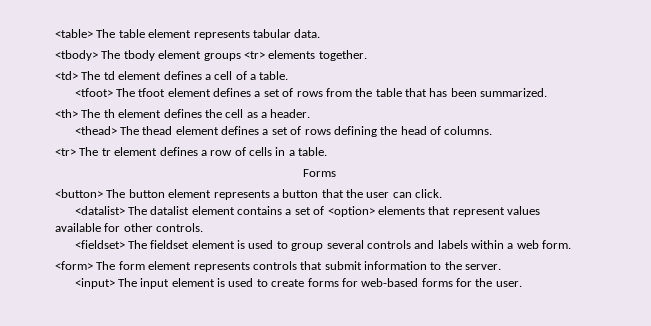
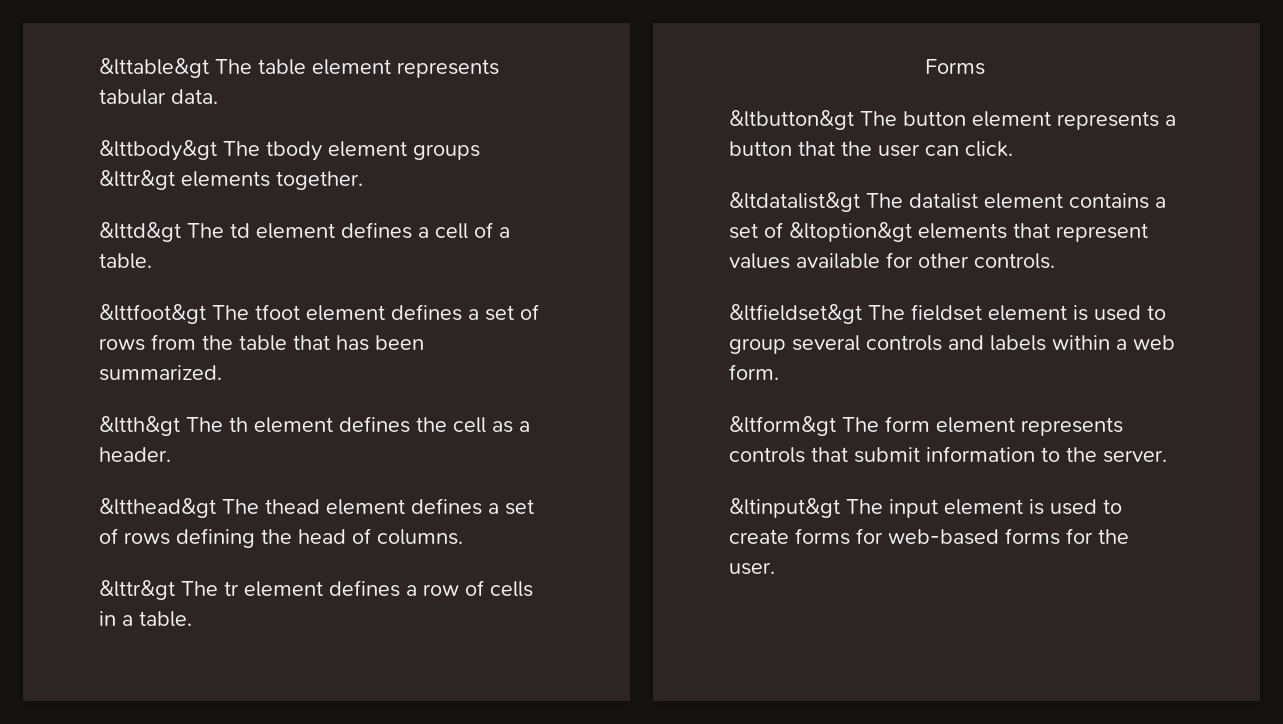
- <table> The table element represents tabular data.
+ &lttable&gt The table element represents tabular data.
- <tbody> The tbody element groups <tr> elements together.
+ &lttbody&gt The tbody element groups &lttr&gt elements together.
- <td> The td element defines a cell of a table.
+ &lttd&gt The td element defines a cell of a table.
- <tfoot> The tfoot element defines a set of rows from the table that has been summarized.
+ &lttfoot&gt The tfoot element defines a set of rows from the table that has been summarized.
- <th> The th element defines the cell as a header.
+ &ltth&gt The th element defines the cell as a header.
- <thead> The thead element defines a set of rows defining the head of columns.
+ &ltthead&gt The thead element defines a set of rows defining the head of columns.
- <tr> The tr element defines a row of cells in a table.
+ &lttr&gt The tr element defines a row of cells in a table.
- <button> The button element represents a button that the user can click.
+ &ltbutton&gt The button element represents a button that the user can click.
- <datalist> The datalist element contains a set of <option> elements that represent values available for other controls.
+ &ltdatalist&gt The datalist element contains a set of &ltoption&gt elements that represent values available for other controls.
- <fieldset> The fieldset element is used to group several controls and labels within a web form.
+ &ltfieldset&gt The fieldset element is used to group several controls and labels within a web form.
- <form> The form element represents controls that submit information to the server.
+ &ltform&gt The form element represents controls that submit information to the server.
- <input> The input element is used to create forms for web-based forms for the user.
+ &ltinput&gt The input element is used to create forms for web-based forms for the user.

